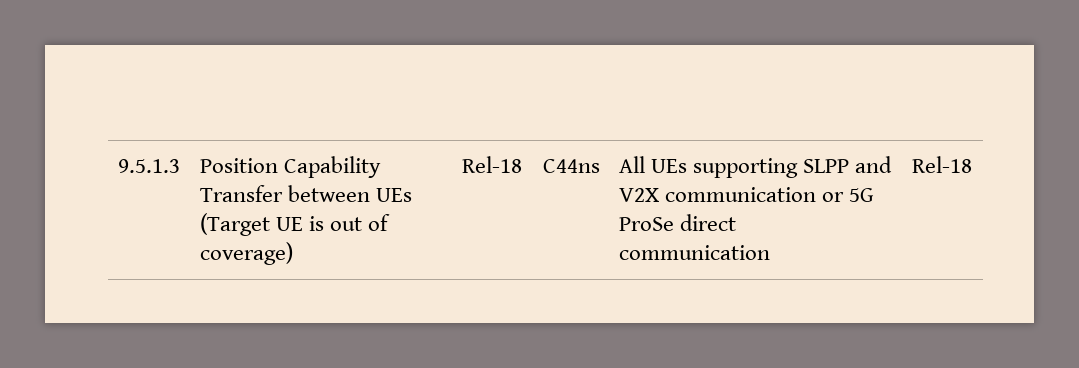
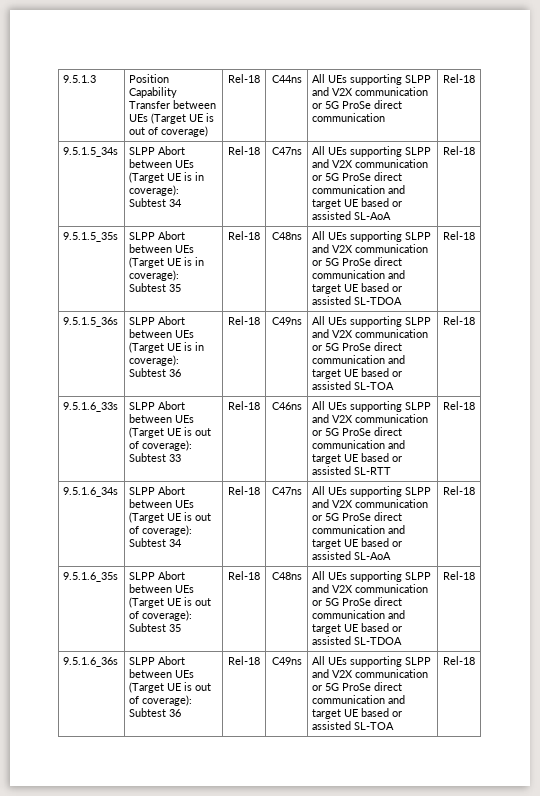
+ 9.5.1.5_34s | SLPP Abort between UEs (Target UE is in coverage): Subtest 34 | Rel-18 | C47ns | All UEs supporting SLPP and V2X communication or 5G ProSe direct communication and target UE based or assisted SL-AoA | Rel-18
+ 9.5.1.5_35s | SLPP Abort between UEs (Target UE is in coverage): Subtest 35 | Rel-18 | C48ns | All UEs supporting SLPP and V2X communication or 5G ProSe direct communication and target UE based or assisted SL-TDOA | Rel-18
+ 9.5.1.5_36s | SLPP Abort between UEs (Target UE is in coverage): Subtest 36 | Rel-18 | C49ns | All UEs supporting SLPP and V2X communication or 5G ProSe direct communication and target UE based or assisted SL-TOA | Rel-18
+ 9.5.1.6_33s | SLPP Abort between UEs (Target UE is out of coverage): Subtest 33 | Rel-18 | C46ns | All UEs supporting SLPP and V2X communication or 5G ProSe direct communication and target UE based or assisted SL-RTT | Rel-18
+ 9.5.1.6_34s | SLPP Abort between UEs (Target UE is out of coverage): Subtest 34 | Rel-18 | C47ns | All UEs supporting SLPP and V2X communication or 5G ProSe direct communication and target UE based or assisted SL-AoA | Rel-18
+ 9.5.1.6_35s | SLPP Abort between UEs (Target UE is out of coverage): Subtest 35 | Rel-18 | C48ns | All UEs supporting SLPP and V2X communication or 5G ProSe direct communication and target UE based or assisted SL-TDOA | Rel-18
+ 9.5.1.6_36s | SLPP Abort between UEs (Target UE is out of coverage): Subtest 36 | Rel-18 | C49ns | All UEs supporting SLPP and V2X communication or 5G ProSe direct communication and target UE based or assisted SL-TOA | Rel-18

